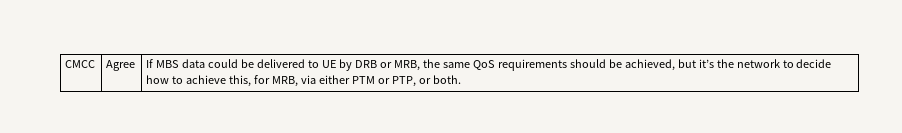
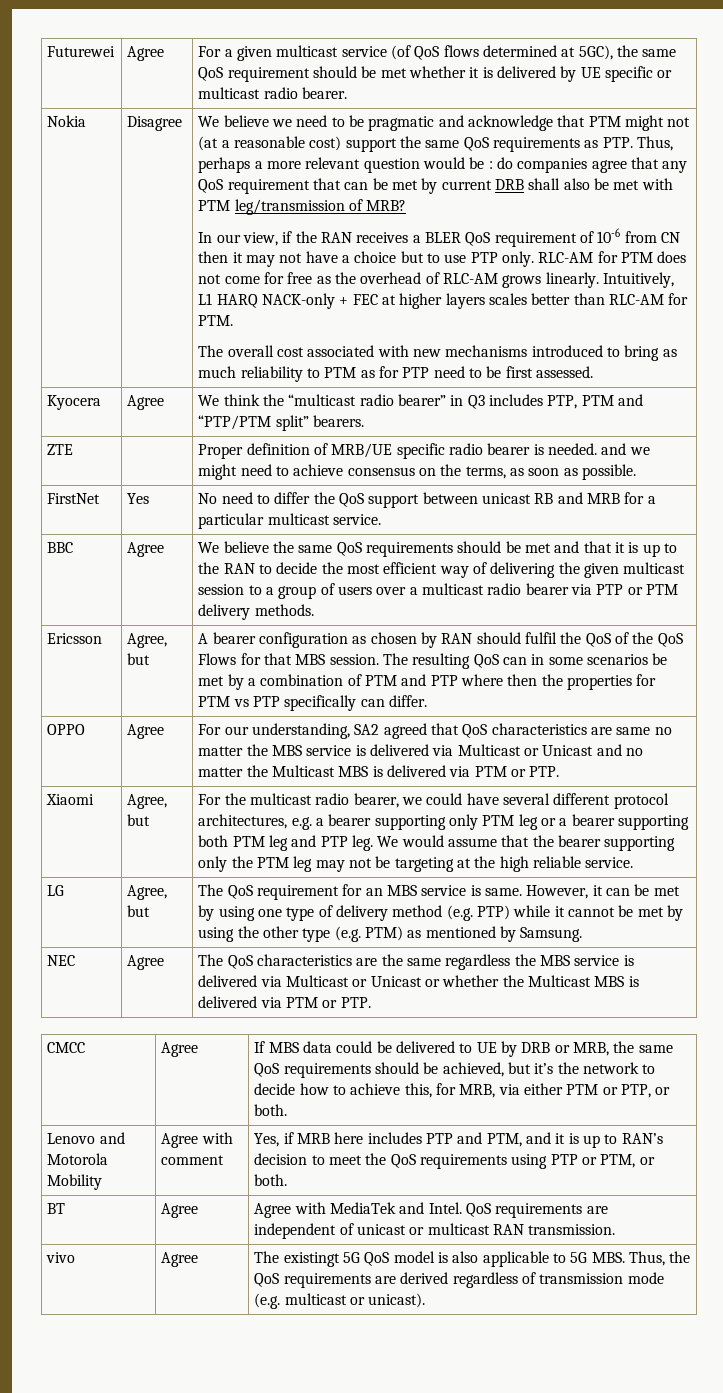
+ Futurewei | Agree | For a given multicast service (of QoS flows determined at 5GC), the same QoS requirement should be met whether it is delivered by UE specific or multicast radio bearer.
+ Nokia | Disagree | We believe we need to be pragmatic and acknowledge that PTM might not (at a reasonable cost) support the same QoS requirements as PTP. Thus, perhaps a more relevant question would be : do companies agree that any QoS requirement that can be met by current DRB shall also be met with PTM leg/transmission of MRB?
+ In our view, if the RAN receives a BLER QoS requirement of 10-6 from CN then it may not have a choice but to use PTP only. RLC-AM for PTM does not come for free as the overhead of RLC-AM grows linearly. Intuitively, L1 HARQ NACK-only + FEC at higher layers scales better than RLC-AM for PTM.
+ The overall cost associated with new mechanisms introduced to bring as much reliability to PTM as for PTP need to be first assessed.
+ Kyocera | Agree | We think the “multicast radio bearer” in Q3 includes PTP, PTM and “PTP/PTM split” bearers.
+ ZTE | | Proper definition of MRB/UE specific radio bearer is needed. and we might need to achieve consensus on the terms, as soon as possible.
+ FirstNet | Yes | No need to differ the QoS support between unicast RB and MRB for a particular multicast service.
+ BBC | Agree | We believe the same QoS requirements should be met and that it is up to the RAN to decide the most efficient way of delivering the given multicast session to a group of users over a multicast radio bearer via PTP or PTM delivery methods.
+ Ericsson | Agree, but | A bearer configuration as chosen by RAN should fulfil the QoS of the QoS Flows for that MBS session. The resulting QoS can in some scenarios be met by a combination of PTM and PTP where then the properties for PTM vs PTP specifically can differ.
+ OPPO | Agree | For our understanding, SA2 agreed that QoS characteristics are same no matter the MBS service is delivered via Multicast or Unicast and no matter the Multicast MBS is delivered via PTM or PTP.
+ Xiaomi | Agree, but | For the multicast radio bearer, we could have several different protocol architectures, e.g. a bearer supporting only PTM leg or a bearer supporting both PTM leg and PTP leg. We would assume that the bearer supporting only the PTM leg may not be targeting at the high reliable service.
+ LG | Agree, but | The QoS requirement for an MBS service is same. However, it can be met by using one type of delivery method (e.g. PTP) while it cannot be met by using the other type (e.g. PTM) as mentioned by Samsung.
+ NEC | Agree | The QoS characteristics are the same regardless the MBS service is delivered via Multicast or Unicast or whether the Multicast MBS is delivered via PTM or PTP.
+ Lenovo and Motorola Mobility | Agree with comment | Yes, if MRB here includes PTP and PTM, and it is up to RAN’s decision to meet the QoS requirements using PTP or PTM, or both.
+ BT | Agree | Agree with MediaTek and Intel. QoS requirements are independent of unicast or multicast RAN transmission.
+ vivo | Agree | The existingt 5G QoS model is also applicable to 5G MBS. Thus, the QoS requirements are derived regardless of transmission mode (e.g. multicast or unicast).

